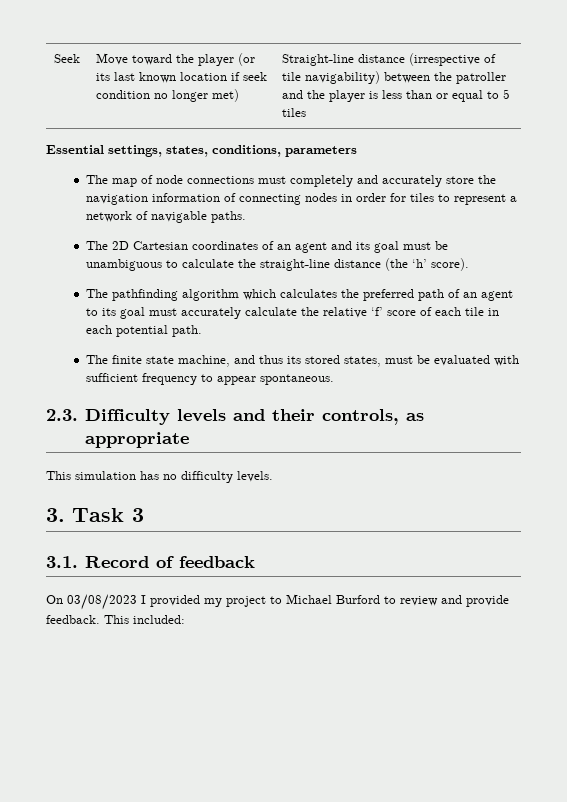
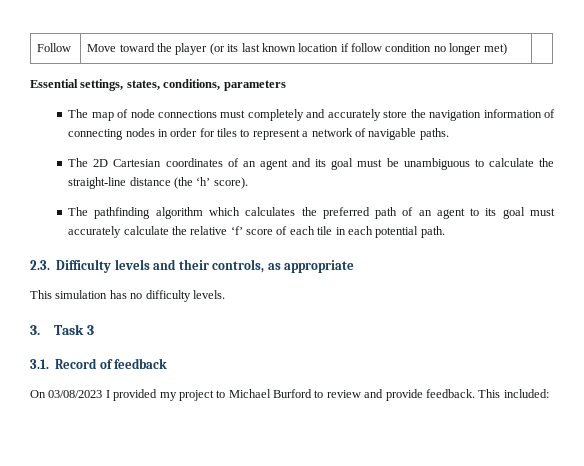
- Seek | Move toward the player (or its last known location if seek condition no longer met) | Straight-line distance (irrespective of tile navigability) between the patroller and the player is less than or equal to 5 tiles
+ Follow | Move toward the player (or its last known location if follow condition no longer met) |
- The finite state machine, and thus its stored states, must be evaluated with sufficient frequency to appear spontaneous.

